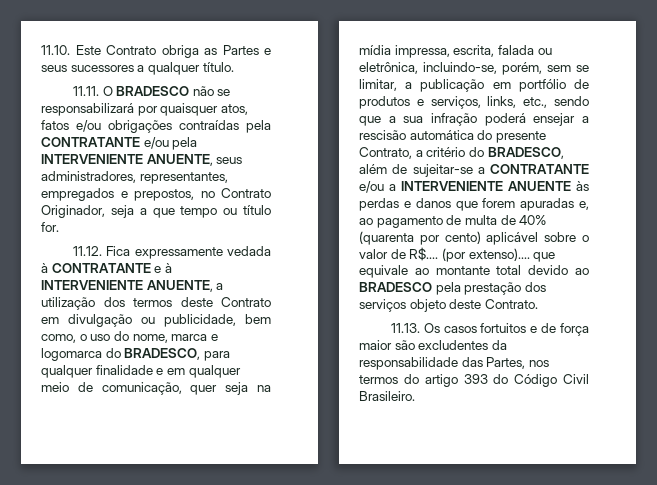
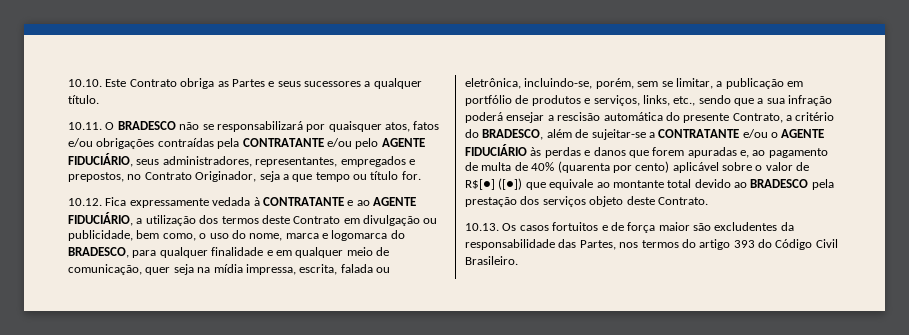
- 11.10. Este Contrato obriga as Partes e seus sucessores a qualquer título.
+ 10.10. Este Contrato obriga as Partes e seus sucessores a qualquer título.
- 11.11. O BRADESCO não se responsabilizará por quaisquer atos, fatos e/ou obrigações contraídas pela CONTRATANTE e/ou pela INTERVENIENTE ANUENTE, seus administradores, representantes, empregados e prepostos, no Contrato Originador, seja a que tempo ou título for.
+ 10.11. O BRADESCO não se responsabilizará por quaisquer atos, fatos e/ou obrigações contraídas pela CONTRATANTE e/ou pelo AGENTE FIDUCIÁRIO, seus administradores, representantes, empregados e prepostos, no Contrato Originador, seja a que tempo ou título for.
- 11.12. Fica expressamente vedada à CONTRATANTE e à INTERVENIENTE ANUENTE, a utilização dos termos deste Contrato em divulgação ou publicidade, bem como, o uso do nome, marca e logomarca do BRADESCO, para qualquer finalidade e em qualquer meio de comunicação, quer seja na mídia impressa, escrita, falada ou eletrônica, incluindo-se, porém, sem se limitar, a publicação em portfólio de produtos e serviços, links, etc., sendo que a sua infração poderá ensejar a rescisão automática do presente Contrato, a critério do BRADESCO, além de sujeitar-se a CONTRATANTE e/ou a INTERVENIENTE ANUENTE às perdas e danos que forem apuradas e, ao pagamento de multa de 40% (quarenta por cento) aplicável sobre o valor de R$.... (por extenso).... que equivale ao montante total devido ao BRADESCO pela prestação dos serviços objeto deste Contrato.
+ 10.12. Fica expressamente vedada à CONTRATANTE e ao AGENTE FIDUCIÁRIO, a utilização dos termos deste Contrato em divulgação ou publicidade, bem como, o uso do nome, marca e logomarca do BRADESCO, para qualquer finalidade e em qualquer meio de comunicação, quer seja na mídia impressa, escrita, falada ou eletrônica, incluindo-se, porém, sem se limitar, a publicação em portfólio de produtos e serviços, links, etc., sendo que a sua infração poderá ensejar a rescisão automática do presente Contrato, a critério do BRADESCO, além de sujeitar-se a CONTRATANTE e/ou o AGENTE FIDUCIÁRIO às perdas e danos que forem apuradas e, ao pagamento de multa de 40% (quarenta por cento) aplicável sobre o valor de R$[●] ([●]) que equivale ao montante total devido ao BRADESCO pela prestação dos serviços objeto deste Contrato.
- 11.13. Os casos fortuitos e de força maior são excludentes da responsabilidade das Partes, nos termos do artigo 393 do Código Civil Brasileiro.
+ 10.13. Os casos fortuitos e de força maior são excludentes da responsabilidade das Partes, nos termos do artigo 393 do Código Civil Brasileiro.

